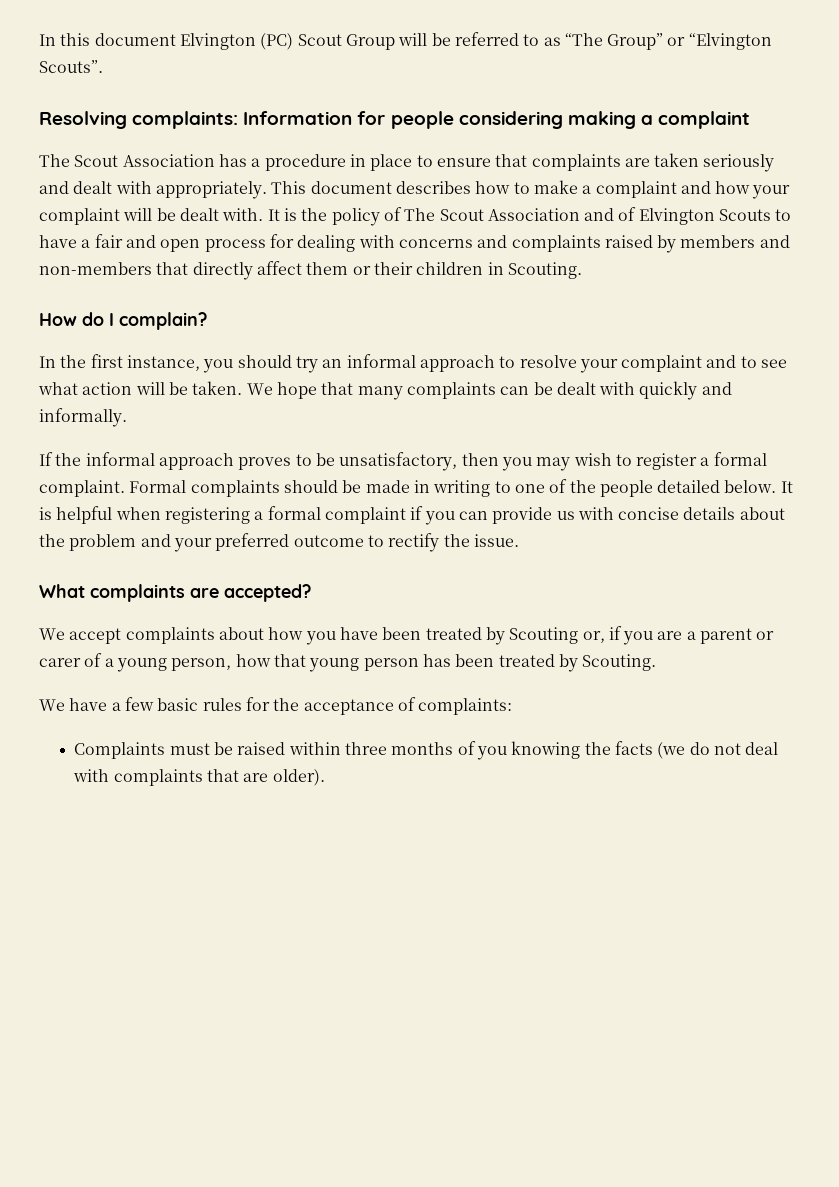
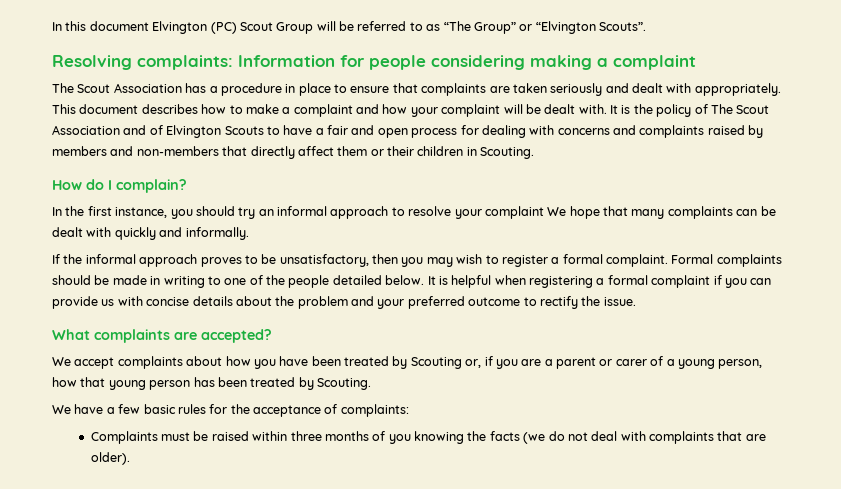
- In the first instance, you should try an informal approach to resolve your complaint and to see what action will be taken. We hope that many complaints can be dealt with quickly and informally.
+ In the first instance, you should try an informal approach to resolve your complaint We hope that many complaints can be dealt with quickly and informally.

